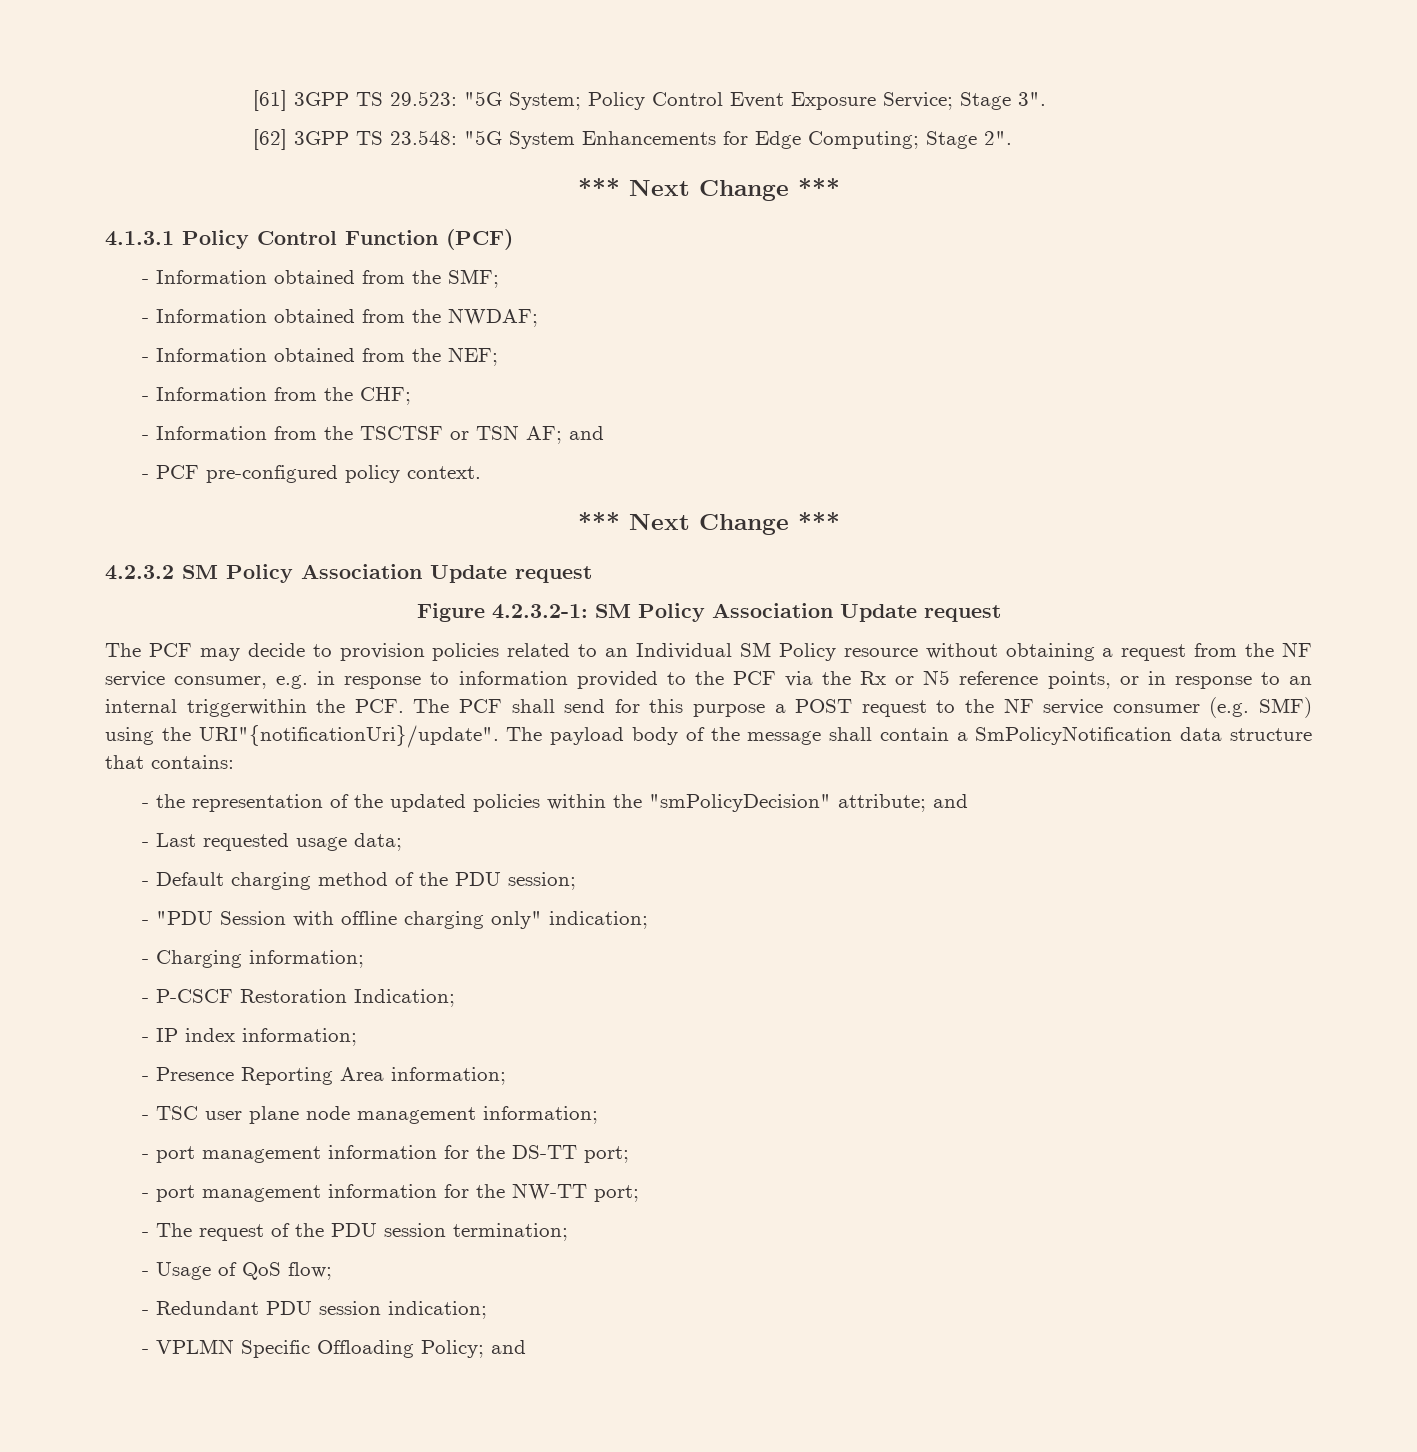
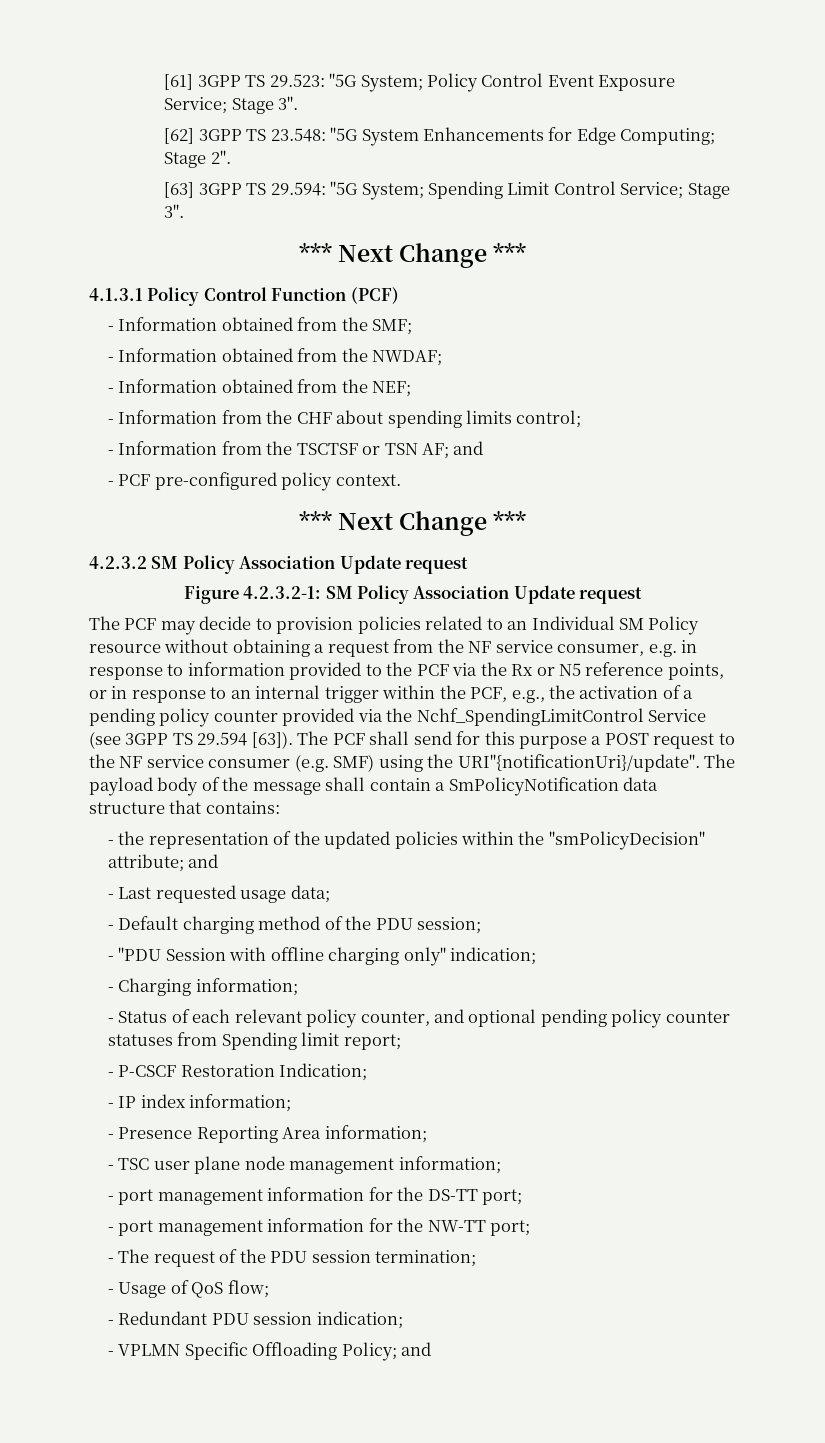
+ [63] 3GPP TS 29.594: "5G System; Spending Limit Control Service; Stage 3".
- - Information from the CHF;
+ - Information from the CHF about spending limits control;
- The PCF may decide to provision policies related to an Individual SM Policy resource without obtaining a request from the NF service consumer, e.g. in response to information provided to the PCF via the Rx or N5 reference points, or in response to an internal triggerwithin the PCF. The PCF shall send for this purpose a POST request to the NF service consumer (e.g. SMF) using the URI"{notificationUri}/update".
+ The PCF may decide to provision policies related to an Individual SM Policy resource without obtaining a request from the NF service consumer, e.g. in response to information provided to the PCF via the Rx or N5 reference points, or in response to an internal trigger within the PCF, e.g., the activation of a pending policy counter provided via the Nchf_SpendingLimitControl Service (see 3GPP TS 29.594 [63]). The PCF shall send for this purpose a POST request to the NF service consumer (e.g. SMF) using the URI"{notificationUri}/update".
+ - Status of each relevant policy counter, and optional pending policy counter statuses from Spending limit report;

